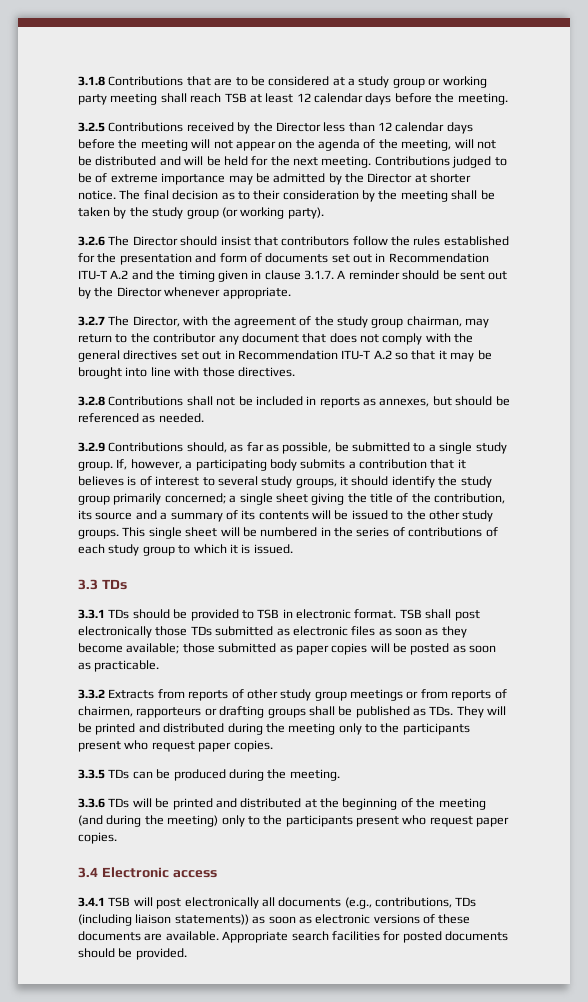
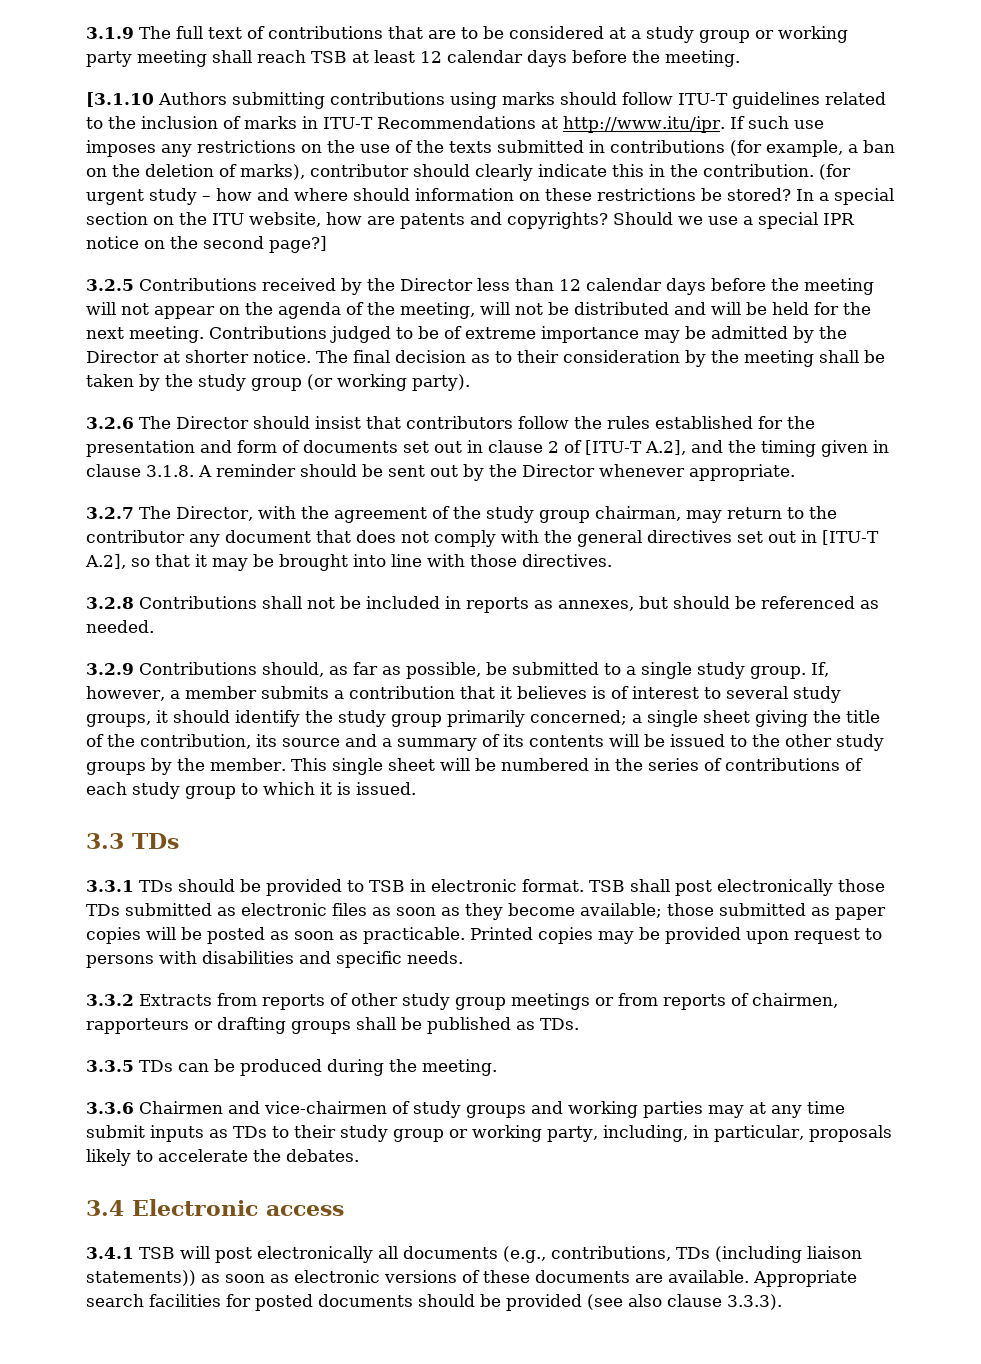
- 3.1.8 Contributions that are to be considered at a study group or working party meeting shall reach TSB at least 12 calendar days before the meeting.
+ 3.1.9 The full text of contributions that are to be considered at a study group or working party meeting shall reach TSB at least 12 calendar days before the meeting.
+ [3.1.10 Authors submitting contributions using marks should follow ITU-T guidelines related to the inclusion of marks in ITU-T Recommendations at http://www.itu/ipr. If such use imposes any restrictions on the use of the texts submitted in contributions (for example, a ban on the deletion of marks), contributor should clearly indicate this in the contribution. (for urgent study – how and where should information on these restrictions be stored? In a special section on the ITU website, how are patents and copyrights? Should we use a special IPR notice on the second page?]
- 3.2.6 The Director should insist that contributors follow the rules established for the presentation and form of documents set out in Recommendation ITU-T A.2 and the timing given in clause 3.1.7. A reminder should be sent out by the Director whenever appropriate.
+ 3.2.6 The Director should insist that contributors follow the rules established for the presentation and form of documents set out in clause 2 of [ITU-T A.2], and the timing given in clause 3.1.8. A reminder should be sent out by the Director whenever appropriate.
- 3.2.7 The Director, with the agreement of the study group chairman, may return to the contributor any document that does not comply with the general directives set out in Recommendation ITU-T A.2 so that it may be brought into line with those directives.
+ 3.2.7 The Director, with the agreement of the study group chairman, may return to the contributor any document that does not comply with the general directives set out in [ITU-T A.2], so that it may be brought into line with those directives.
- If, however, a participating body submits a contribution that it believes is of interest to several study groups, it should identify the study group primarily concerned; a single sheet giving the title of the contribution, its source and a summary of its contents will be issued to the other study groups.
+ If, however, a member submits a contribution that it believes is of interest to several study groups, it should identify the study group primarily concerned; a single sheet giving the title of the contribution, its source and a summary of its contents will be issued to the other study groups by the member.
+ Printed copies may be provided upon request to persons with disabilities and specific needs.
- 3.3.2 Extracts from reports of other study group meetings or from reports of chairmen, rapporteurs or drafting groups shall be published as TDs. They will be printed and distributed during the meeting only to the participants present who request paper copies.
+ 3.3.2 Extracts from reports of other study group meetings or from reports of chairmen, rapporteurs or drafting groups shall be published as TDs.
- 3.3.6 TDs will be printed and distributed at the beginning of the meeting (and during the meeting) only to the participants present who request paper copies.
+ 3.3.6 Chairmen and vice-chairmen of study groups and working parties may at any time submit inputs as TDs to their study group or working party, including, in particular, proposals likely to accelerate the debates.
- Appropriate search facilities for posted documents should be provided.
+ Appropriate search facilities for posted documents should be provided (see also clause 3.3.3).

